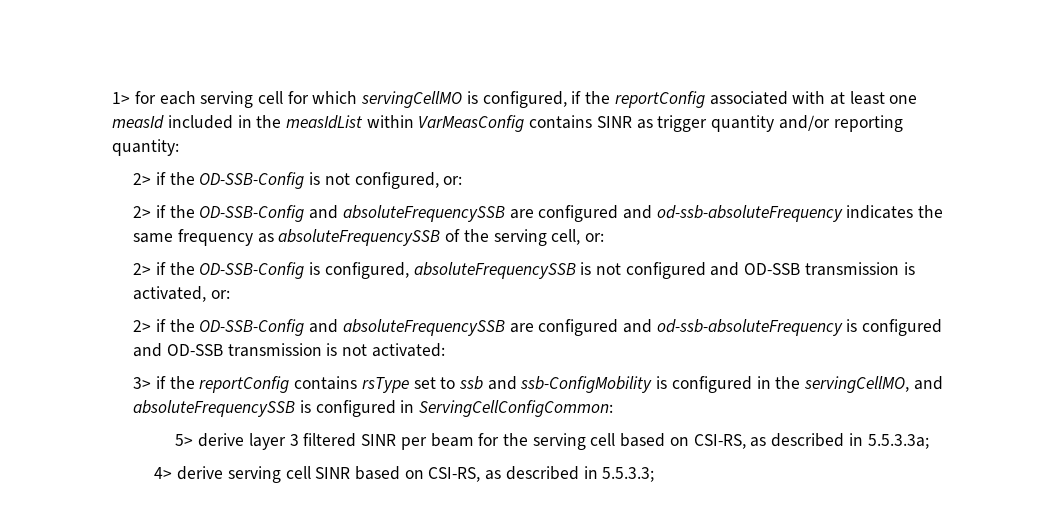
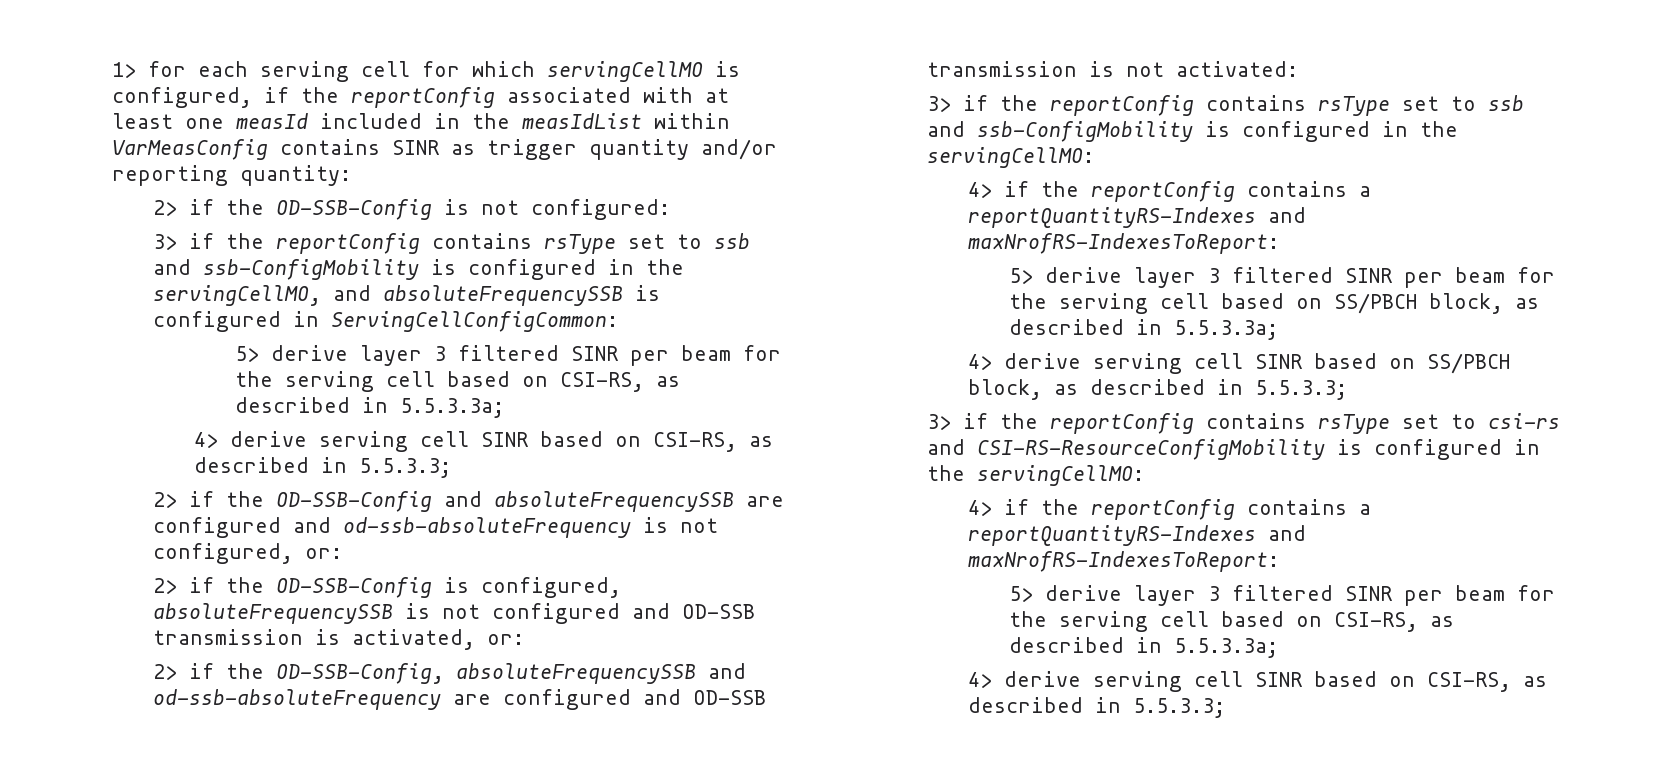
- 2> if the OD-SSB-Config is not configured, or:
- 2> if the OD-SSB-Config and absoluteFrequencySSB are configured and od-ssb-absoluteFrequency indicates the same frequency as absoluteFrequencySSB of the serving cell, or:
- 2> if the OD-SSB-Config is configured, absoluteFrequencySSB is not configured and OD-SSB transmission is activated, or:
- 2> if the OD-SSB-Config and absoluteFrequencySSB are configured and od-ssb-absoluteFrequency is configured and OD-SSB transmission is not activated:
+ 2> if the OD-SSB-Config is not configured:
+ 2> if the OD-SSB-Config and absoluteFrequencySSB are configured and od-ssb-absoluteFrequency is not configured, or:
+ 2> if the OD-SSB-Config is configured, absoluteFrequencySSB is not configured and OD-SSB transmission is activated, or:
+ 2> if the OD-SSB-Config, absoluteFrequencySSB and od-ssb-absoluteFrequency are configured and OD-SSB transmission is not activated:
+ 3> if the reportConfig contains rsType set to ssb and ssb-ConfigMobility is configured in the servingCellMO:
+ 4> if the reportConfig contains a reportQuantityRS-Indexes and maxNrofRS-IndexesToReport:
+ 5> derive layer 3 filtered SINR per beam for the serving cell based on SS/PBCH block, as described in 5.5.3.3a;
+ 4> derive serving cell SINR based on SS/PBCH block, as described in 5.5.3.3;
+ 3> if the reportConfig contains rsType set to csi-rs and CSI-RS-ResourceConfigMobility is configured in the servingCellMO:
+ 4> if the reportConfig contains a reportQuantityRS-Indexes and maxNrofRS-IndexesToReport:
+ 5> derive layer 3 filtered SINR per beam for the serving cell based on CSI-RS, as described in 5.5.3.3a;
+ 4> derive serving cell SINR based on CSI-RS, as described in 5.5.3.3;

